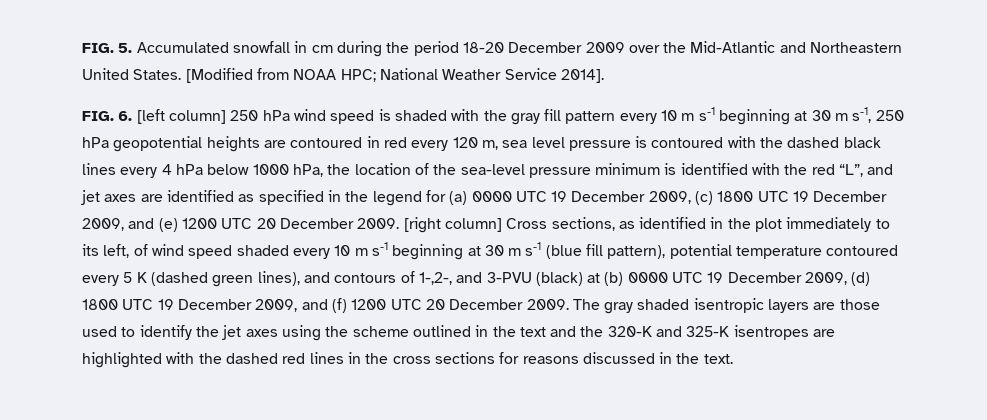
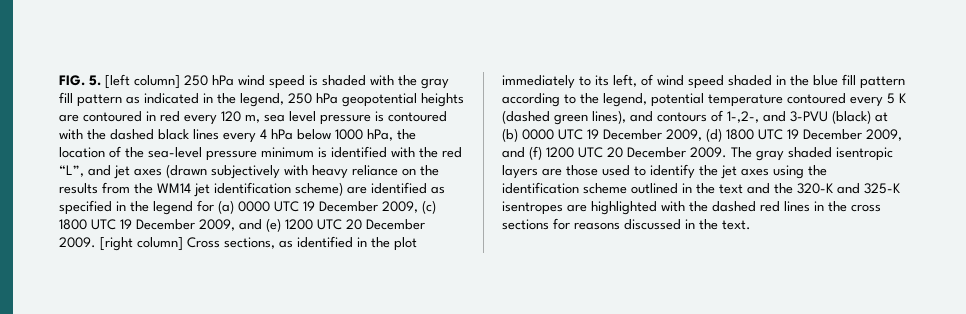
- FIG. 5. Accumulated snowfall in cm during the period 18-20 December 2009 over the Mid-Atlantic and Northeastern United States. [Modified from NOAA HPC; National Weather Service 2014].
- FIG. 6. [left column] 250 hPa wind speed is shaded with the gray fill pattern every 10 m s-1 beginning at 30 m s-1, 250 hPa geopotential heights are contoured in red every 120 m, sea level pressure is contoured with the dashed black lines every 4 hPa below 1000 hPa, the location of the sea-level pressure minimum is identified with the red “L”, and jet axes are identified as specified in the legend for (a) 0000 UTC 19 December 2009, (c) 1800 UTC 19 December 2009, and (e) 1200 UTC 20 December 2009.
+ FIG. 5. [left column] 250 hPa wind speed is shaded with the gray fill pattern as indicated in the legend, 250 hPa geopotential heights are contoured in red every 120 m, sea level pressure is contoured with the dashed black lines every 4 hPa below 1000 hPa, the location of the sea-level pressure minimum is identified with the red “L”, and jet axes (drawn subjectively with heavy reliance on the results from the WM14 jet identification scheme) are identified as specified in the legend for (a) 0000 UTC 19 December 2009, (c) 1800 UTC 19 December 2009, and (e) 1200 UTC 20 December 2009.
- [right column] Cross sections, as identified in the plot immediately to its left, of wind speed shaded every 10 m s-1 beginning at 30 m s-1 (blue fill pattern), potential temperature contoured every 5 K (dashed green lines), and contours of 1-,2-, and 3-PVU (black) at (b) 0000 UTC 19 December 2009, (d) 1800 UTC 19 December 2009, and (f) 1200 UTC 20 December 2009.
+ [right column] Cross sections, as identified in the plot immediately to its left, of wind speed shaded in the blue fill pattern according to the legend, potential temperature contoured every 5 K (dashed green lines), and contours of 1-,2-, and 3-PVU (black) at (b) 0000 UTC 19 December 2009, (d) 1800 UTC 19 December 2009, and (f) 1200 UTC 20 December 2009.
- The gray shaded isentropic layers are those used to identify the jet axes using the scheme outlined in the text and the 320-K and 325-K isentropes are highlighted with the dashed red lines in the cross sections for reasons discussed in the text.
+ The gray shaded isentropic layers are those used to identify the jet axes using the identification scheme outlined in the text and the 320-K and 325-K isentropes are highlighted with the dashed red lines in the cross sections for reasons discussed in the text.

